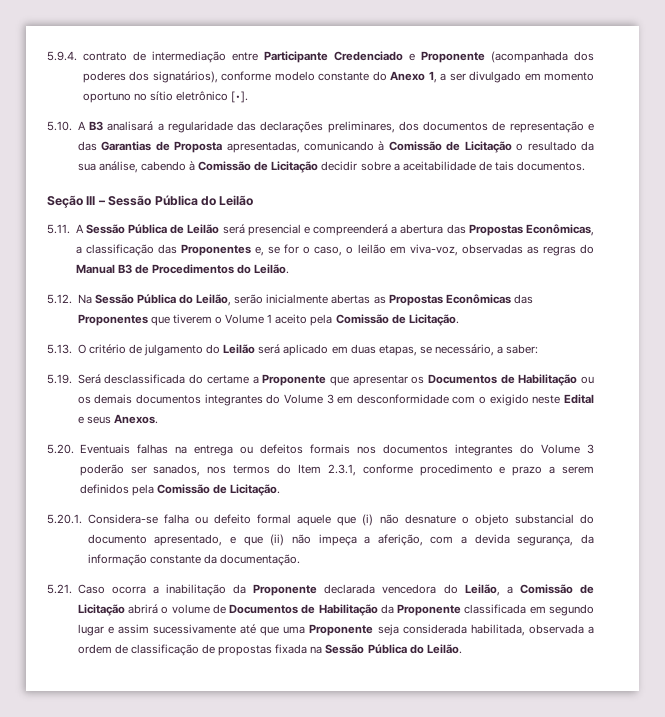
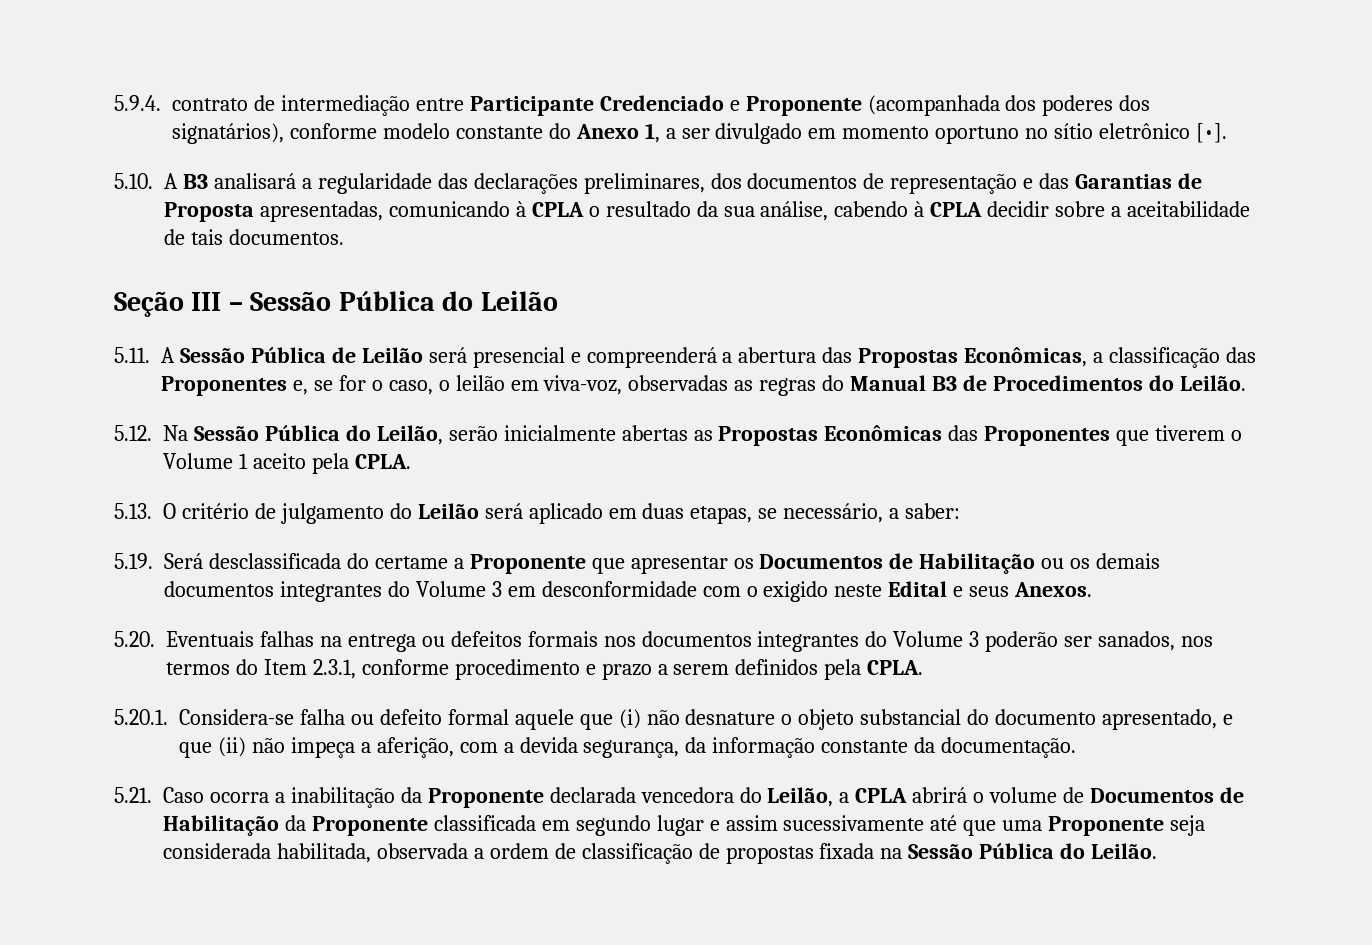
- 5.10. A B3 analisará a regularidade das declarações preliminares, dos documentos de representação e das Garantias de Proposta apresentadas, comunicando à Comissão de Licitação o resultado da sua análise, cabendo à Comissão de Licitação decidir sobre a aceitabilidade de tais documentos.
+ 5.10. A B3 analisará a regularidade das declarações preliminares, dos documentos de representação e das Garantias de Proposta apresentadas, comunicando à CPLA o resultado da sua análise, cabendo à CPLA decidir sobre a aceitabilidade de tais documentos.
- 5.12. Na Sessão Pública do Leilão, serão inicialmente abertas as Propostas Econômicas das Proponentes que tiverem o Volume 1 aceito pela Comissão de Licitação.
+ 5.12. Na Sessão Pública do Leilão, serão inicialmente abertas as Propostas Econômicas das Proponentes que tiverem o Volume 1 aceito pela CPLA.
- 5.20. Eventuais falhas na entrega ou defeitos formais nos documentos integrantes do Volume 3 poderão ser sanados, nos termos do Item 2.3.1, conforme procedimento e prazo a serem definidos pela Comissão de Licitação.
+ 5.20. Eventuais falhas na entrega ou defeitos formais nos documentos integrantes do Volume 3 poderão ser sanados, nos termos do Item 2.3.1, conforme procedimento e prazo a serem definidos pela CPLA.
- 5.21. Caso ocorra a inabilitação da Proponente declarada vencedora do Leilão, a Comissão de Licitação abrirá o volume de Documentos de Habilitação da Proponente classificada em segundo lugar e assim sucessivamente até que uma Proponente seja considerada habilitada, observada a ordem de classificação de propostas fixada na Sessão Pública do Leilão.
+ 5.21. Caso ocorra a inabilitação da Proponente declarada vencedora do Leilão, a CPLA abrirá o volume de Documentos de Habilitação da Proponente classificada em segundo lugar e assim sucessivamente até que uma Proponente seja considerada habilitada, observada a ordem de classificação de propostas fixada na Sessão Pública do Leilão.

